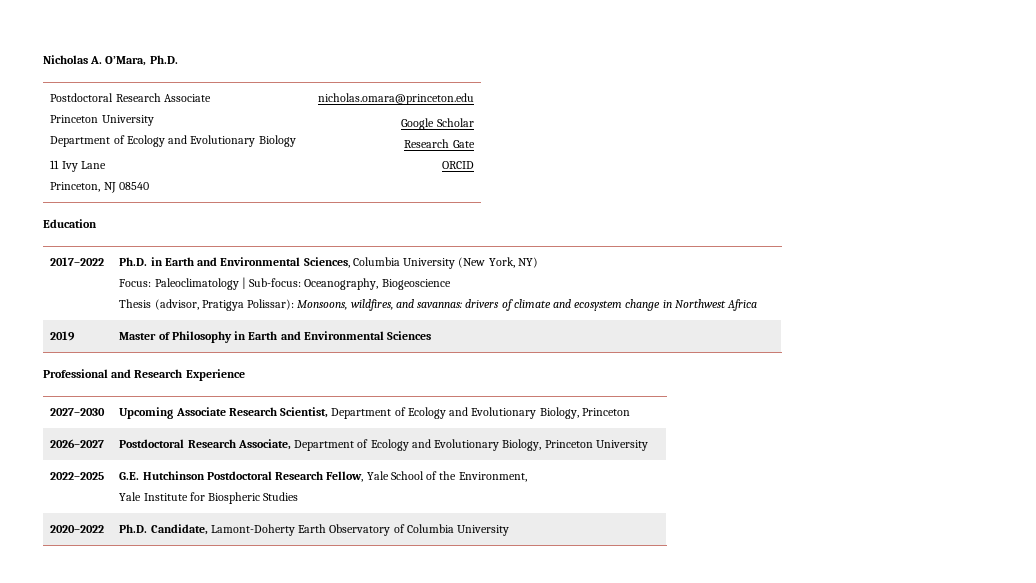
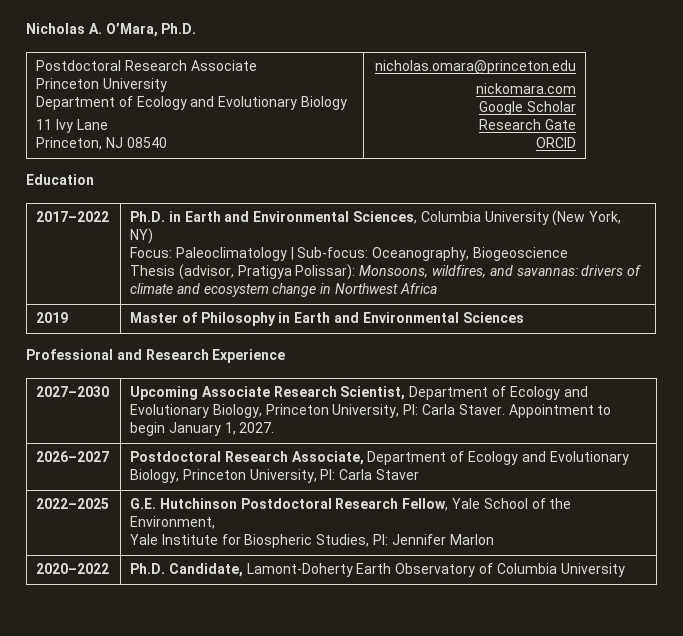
  Postdoctoral Research Associate
  Princeton University
  Department of Ecology and Evolutionary Biology
  11 Ivy Lane
  Princeton, NJ 08540 | nicholas.omara@princeton.edu
+ nickomara.com
- 2027–2030 | Upcoming Associate Research Scientist, Department of Ecology and Evolutionary Biology, Princeton
+ 2027–2030 | Upcoming Associate Research Scientist, Department of Ecology and Evolutionary Biology, Princeton University, PI: Carla Staver. Appointment to begin January 1, 2027.
- 2026–2027 | Postdoctoral Research Associate, Department of Ecology and Evolutionary Biology, Princeton University
+ 2026–2027 | Postdoctoral Research Associate, Department of Ecology and Evolutionary Biology, Princeton University, PI: Carla Staver
  2022–2025 | G.E. Hutchinson Postdoctoral Research Fellow, Yale School of the Environment,
- Yale Institute for Biospheric Studies
+ Yale Institute for Biospheric Studies, PI: Jennifer Marlon

